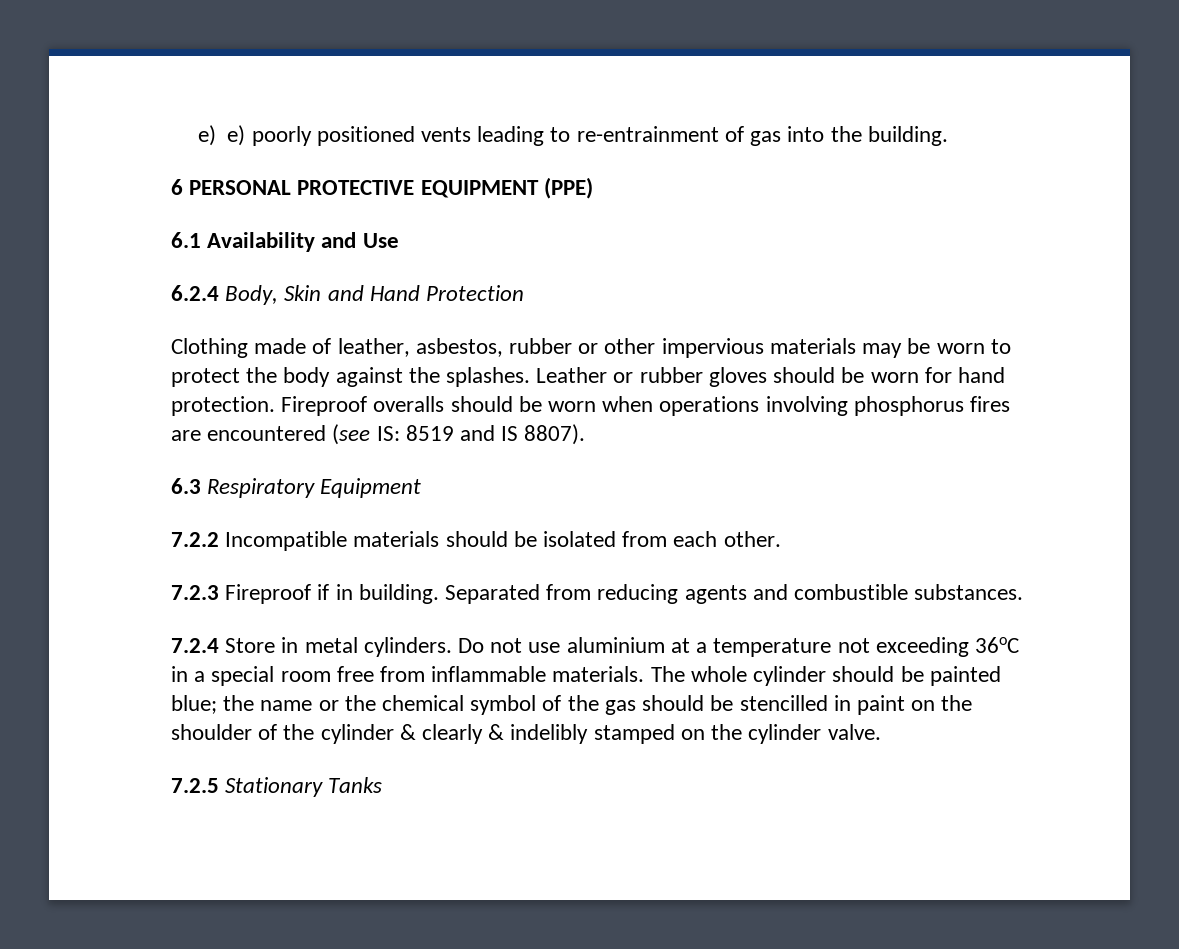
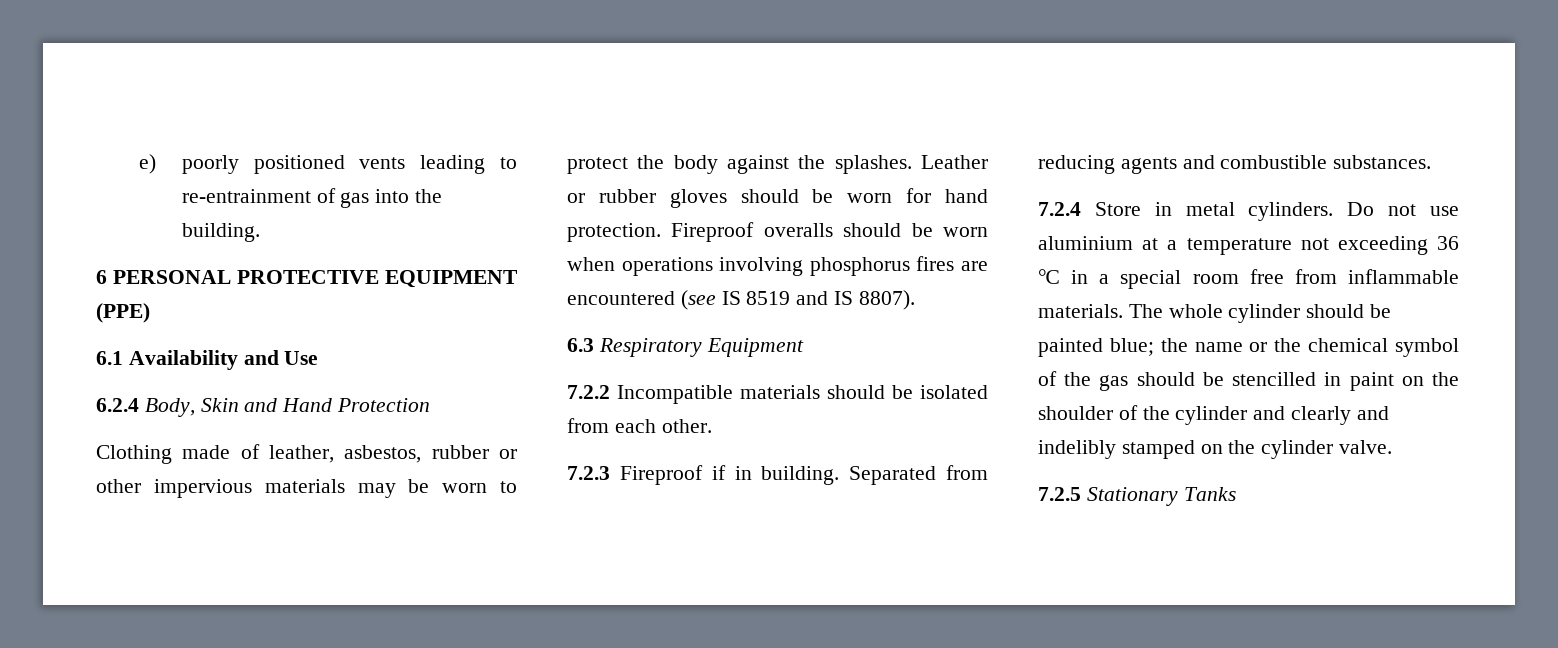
- e) e) poorly positioned vents leading to re-entrainment of gas into the building.
+ e) poorly positioned vents leading to re-entrainment of gas into the building.
- Fireproof overalls should be worn when operations involving phosphorus fires are encountered (see IS: 8519 and IS 8807).
+ Fireproof overalls should be worn when operations involving phosphorus fires are encountered (see IS 8519 and IS 8807).
- Do not use aluminium at a temperature not exceeding 36oC in a special room free from inflammable materials.
+ Do not use aluminium at a temperature not exceeding 36 ℃ in a special room free from inflammable materials.
- The whole cylinder should be painted blue; the name or the chemical symbol of the gas should be stencilled in paint on the shoulder of the cylinder & clearly & indelibly stamped on the cylinder valve.
+ The whole cylinder should be painted blue; the name or the chemical symbol of the gas should be stencilled in paint on the shoulder of the cylinder and clearly and indelibly stamped on the cylinder valve.

